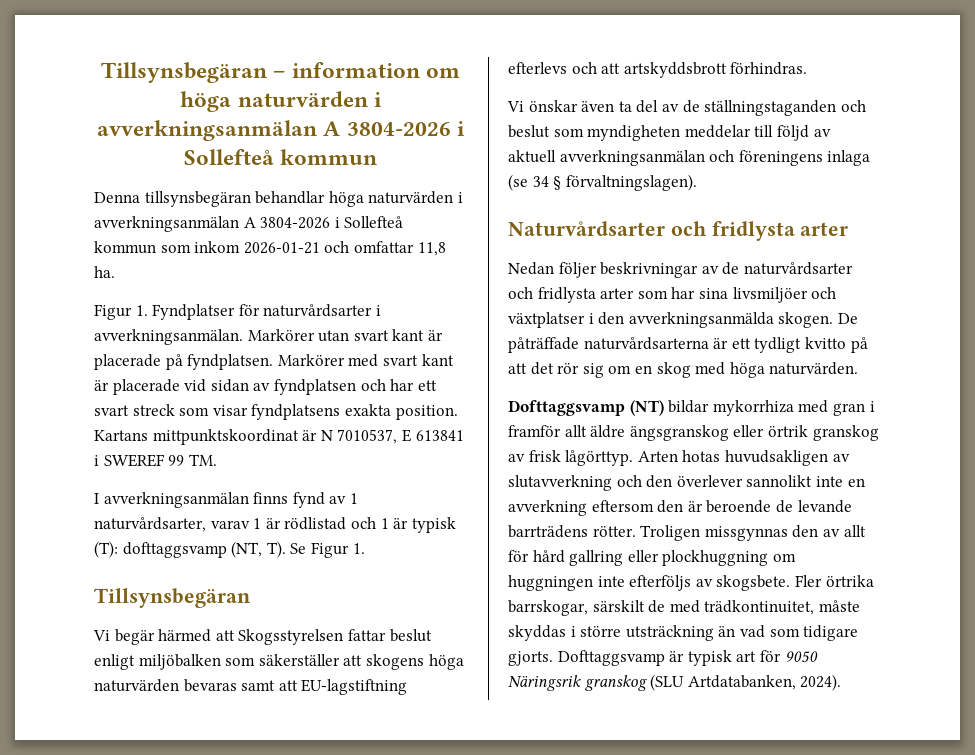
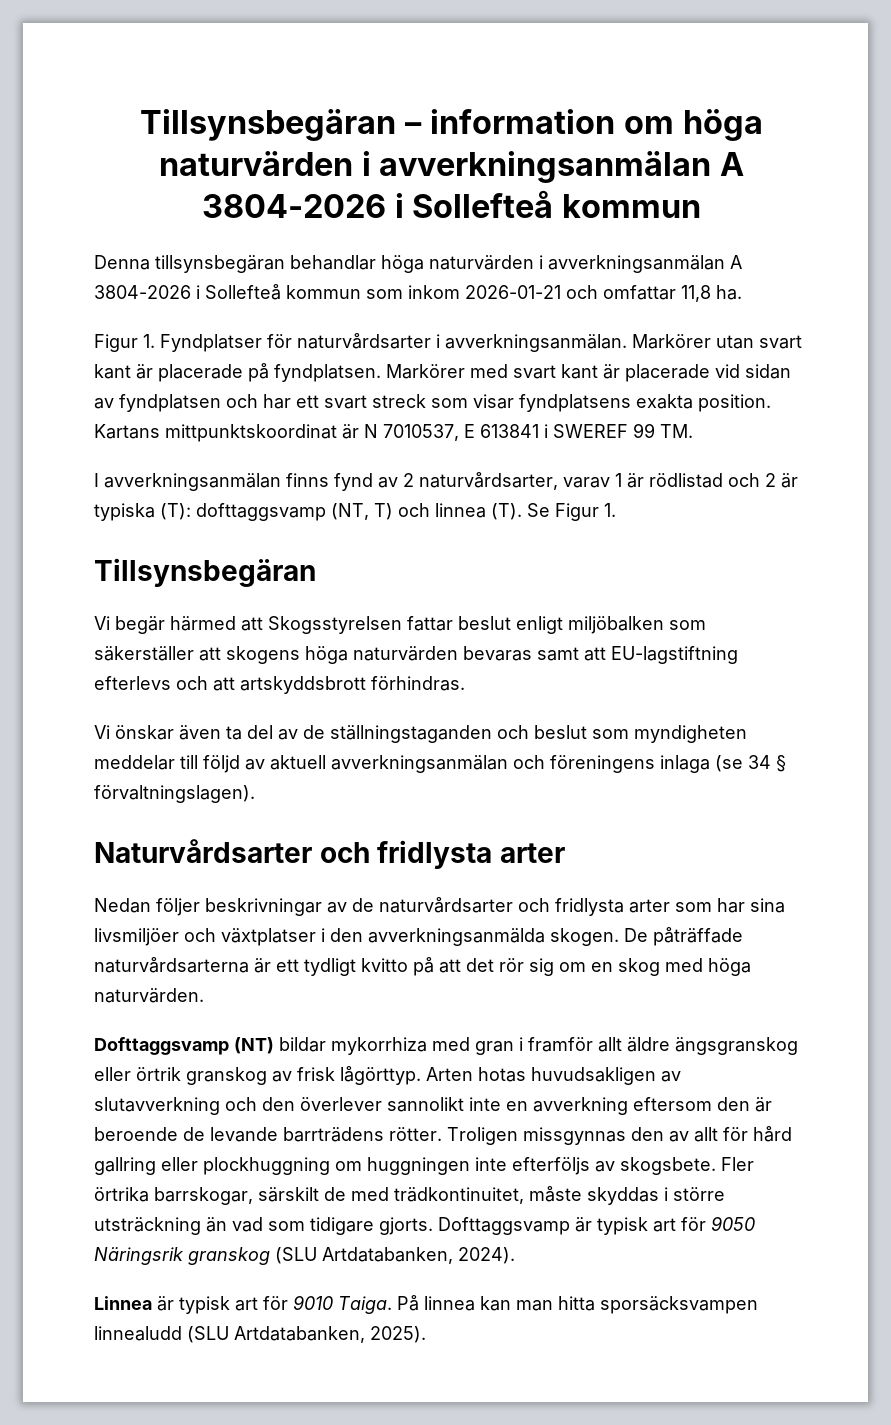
- I avverkningsanmälan finns fynd av 1 naturvårdsarter, varav 1 är rödlistad och 1 är typisk (T): dofttaggsvamp (NT, T). Se Figur 1.
+ I avverkningsanmälan finns fynd av 2 naturvårdsarter, varav 1 är rödlistad och 2 är typiska (T): dofttaggsvamp (NT, T) och linnea (T). Se Figur 1.
+ Linnea är typisk art för 9010 Taiga. På linnea kan man hitta sporsäcksvampen linnealudd (SLU Artdatabanken, 2025).

